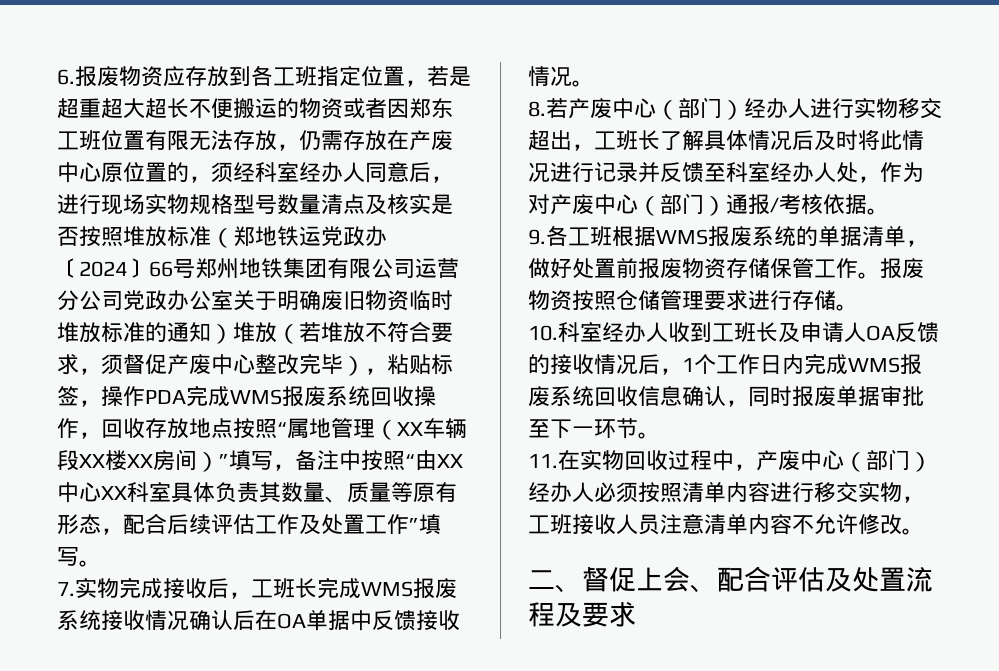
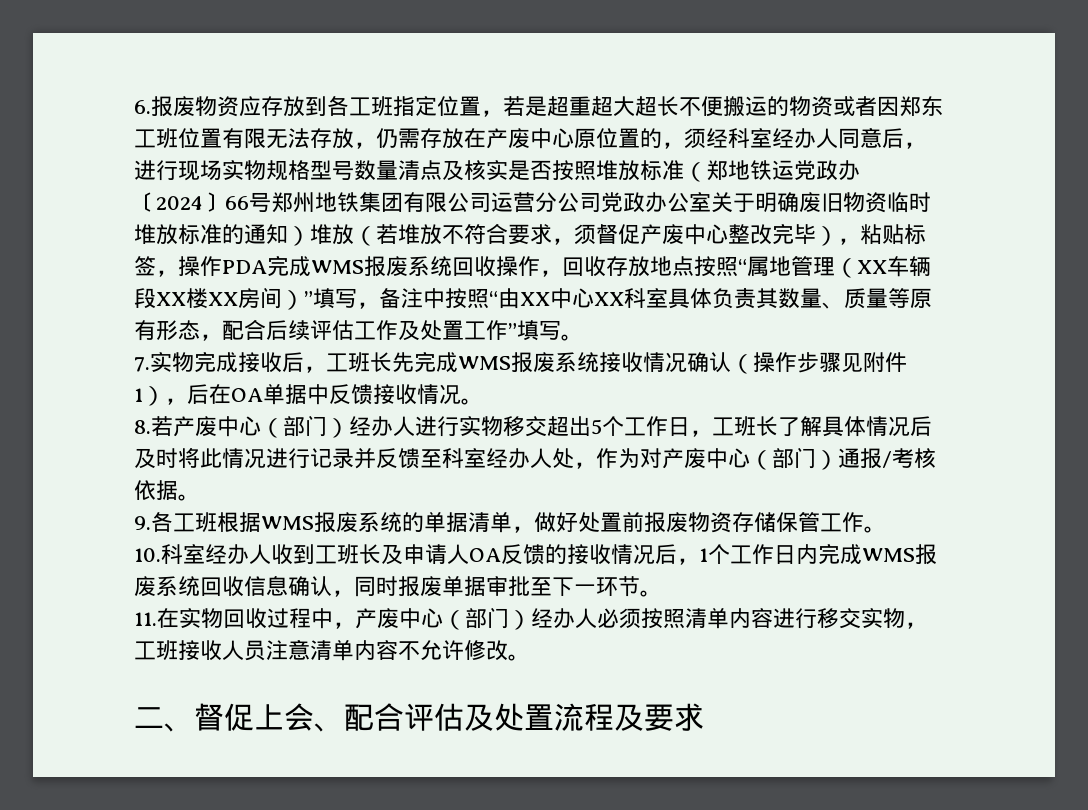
- 7.实物完成接收后，工班长完成WMS报废系统接收情况确认后在OA单据中反馈接收情况。
+ 7.实物完成接收后，工班长先完成WMS报废系统接收情况确认（操作步骤见附件1），后在OA单据中反馈接收情况。
- 8.若产废中心（部门）经办人进行实物移交超出，工班长了解具体情况后及时将此情况进行记录并反馈至科室经办人处，作为对产废中心（部门）通报/考核依据。
+ 8.若产废中心（部门）经办人进行实物移交超出5个工作日，工班长了解具体情况后及时将此情况进行记录并反馈至科室经办人处，作为对产废中心（部门）通报/考核依据。
- 报废物资按照仓储管理要求进行存储。

